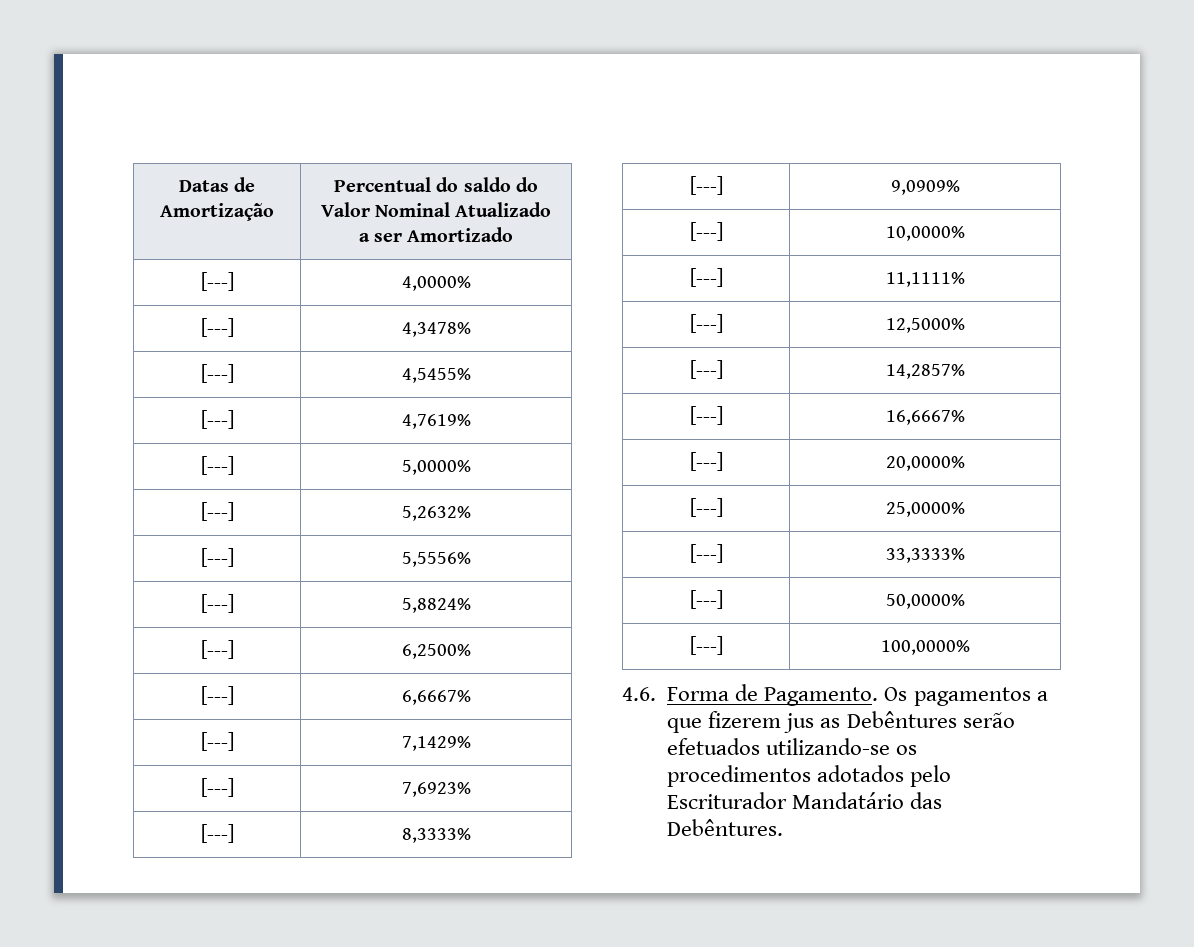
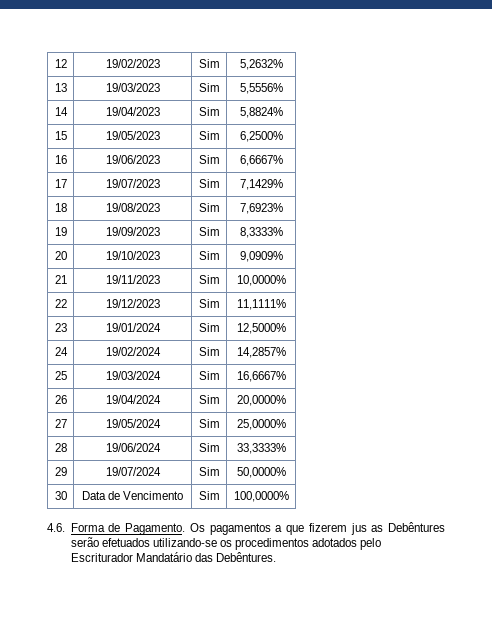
- Datas de Amortização | Percentual do saldo do Valor Nominal Atualizado a ser Amortizado
- [---] | 4,0000%
- [---] | 4,3478%
- [---] | 4,5455%
- [---] | 4,7619%
- [---] | 5,0000%
- [---] | 5,2632%
- [---] | 5,5556%
- [---] | 5,8824%
- [---] | 6,2500%
- [---] | 6,6667%
- [---] | 7,1429%
- [---] | 7,6923%
- [---] | 8,3333%
- [---] | 9,0909%
- [---] | 10,0000%
- [---] | 11,1111%
- [---] | 12,5000%
- [---] | 14,2857%
- [---] | 16,6667%
- [---] | 20,0000%
- [---] | 25,0000%
- [---] | 33,3333%
- [---] | 50,0000%
- [---] | 100,0000%
+ 12 | 19/02/2023 | Sim | 5,2632%
+ 13 | 19/03/2023 | Sim | 5,5556%
+ 14 | 19/04/2023 | Sim | 5,8824%
+ 15 | 19/05/2023 | Sim | 6,2500%
+ 16 | 19/06/2023 | Sim | 6,6667%
+ 17 | 19/07/2023 | Sim | 7,1429%
+ 18 | 19/08/2023 | Sim | 7,6923%
+ 19 | 19/09/2023 | Sim | 8,3333%
+ 20 | 19/10/2023 | Sim | 9,0909%
+ 21 | 19/11/2023 | Sim | 10,0000%
+ 22 | 19/12/2023 | Sim | 11,1111%
+ 23 | 19/01/2024 | Sim | 12,5000%
+ 24 | 19/02/2024 | Sim | 14,2857%
+ 25 | 19/03/2024 | Sim | 16,6667%
+ 26 | 19/04/2024 | Sim | 20,0000%
+ 27 | 19/05/2024 | Sim | 25,0000%
+ 28 | 19/06/2024 | Sim | 33,3333%
+ 29 | 19/07/2024 | Sim | 50,0000%
+ 30 | Data de Vencimento | Sim | 100,0000%

